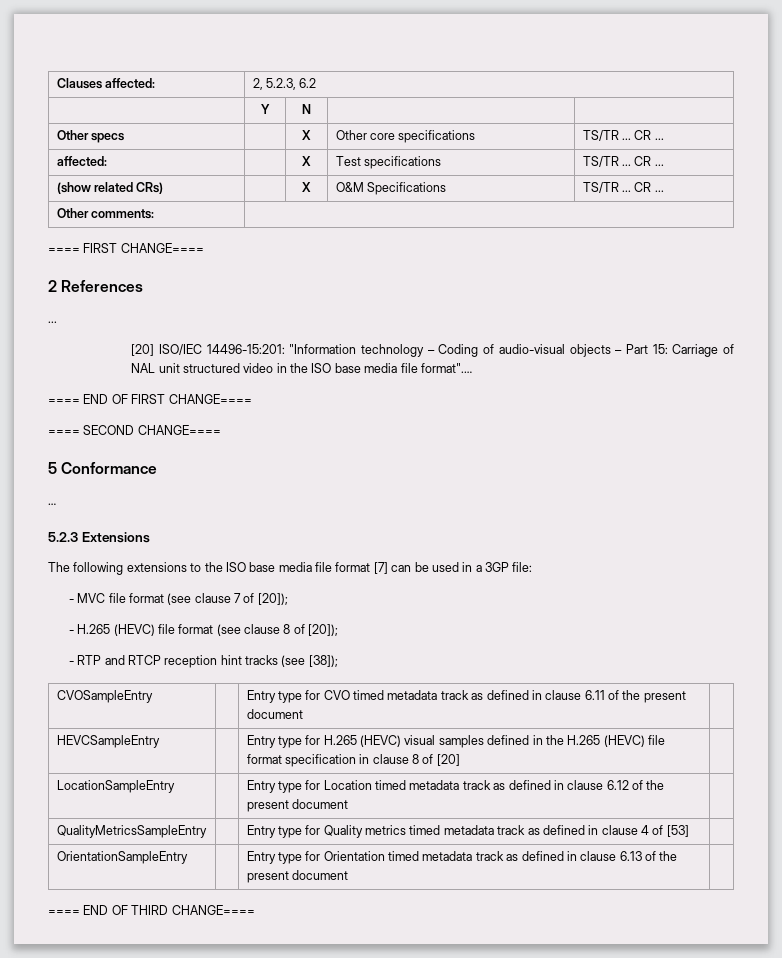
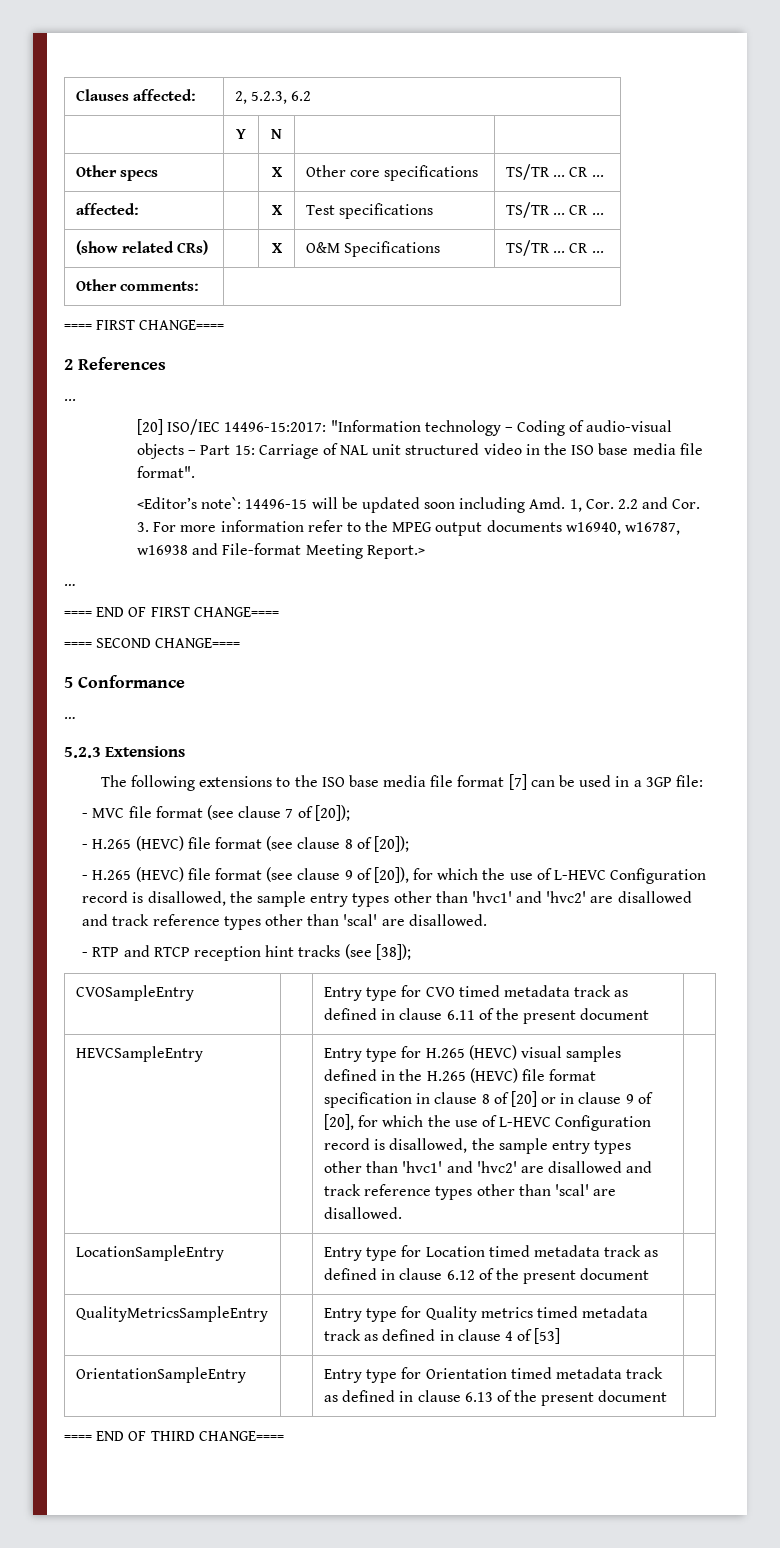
- [20] ISO/IEC 14496-15:201: "Information technology – Coding of audio-visual objects – Part 15: Carriage of NAL unit structured video in the ISO base media file format".…
+ [20] ISO/IEC 14496-15:2017: "Information technology – Coding of audio-visual objects – Part 15: Carriage of NAL unit structured video in the ISO base media file format".
+ <Editor’s note`: 14496-15 will be updated soon including Amd. 1, Cor. 2.2 and Cor. 3. For more information refer to the MPEG output documents w16940, w16787, w16938 and File-format Meeting Report.>
+ …
+ - H.265 (HEVC) file format (see clause 9 of [20]), for which the use of L-HEVC Configuration record is disallowed, the sample entry types other than 'hvc1' and 'hvc2' are disallowed and track reference types other than 'scal' are disallowed.
- Entry type for H.265 (HEVC) visual samples defined in the H.265 (HEVC) file format specification in clause 8 of [20]
+ Entry type for H.265 (HEVC) visual samples defined in the H.265 (HEVC) file format specification in clause 8 of [20] or in clause 9 of [20], for which the use of L-HEVC Configuration record is disallowed, the sample entry types other than 'hvc1' and 'hvc2' are disallowed and track reference types other than 'scal' are disallowed.

